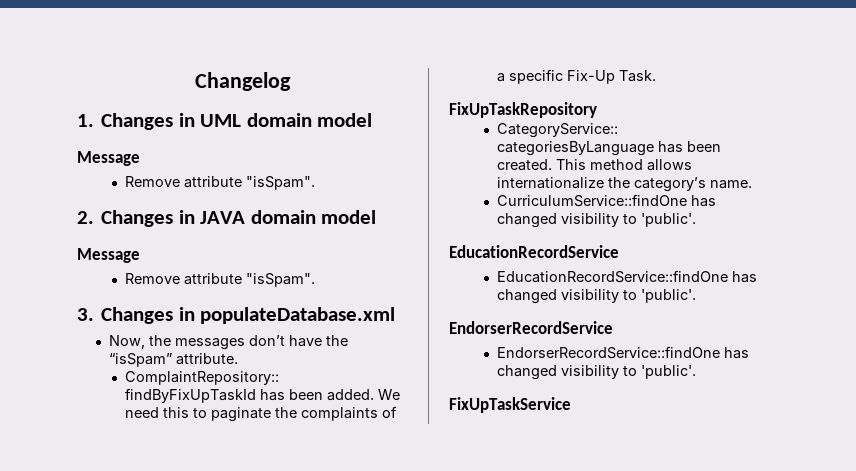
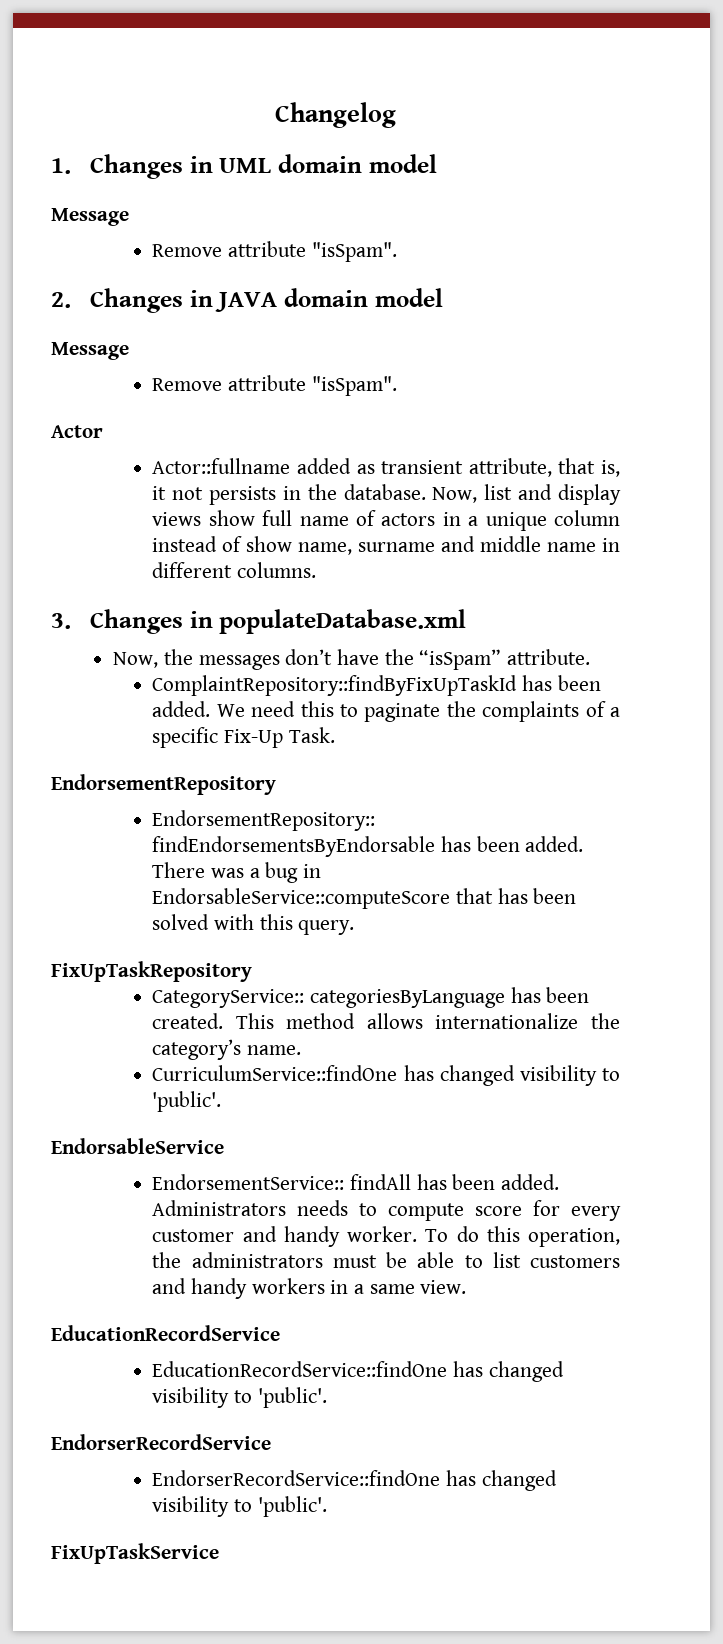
+ Actor
+ Actor::fullname added as transient attribute, that is, it not persists in the database. Now, list and display views show full name of actors in a unique column instead of show name, surname and middle name in different columns.
+ EndorsementRepository
+ EndorsementRepository:: findEndorsementsByEndorsable has been added. There was a bug in EndorsableService::computeScore that has been solved with this query.
+ EndorsableService
+ EndorsementService:: findAll has been added. Administrators needs to compute score for every customer and handy worker. To do this operation, the administrators must be able to list customers and handy workers in a same view.

